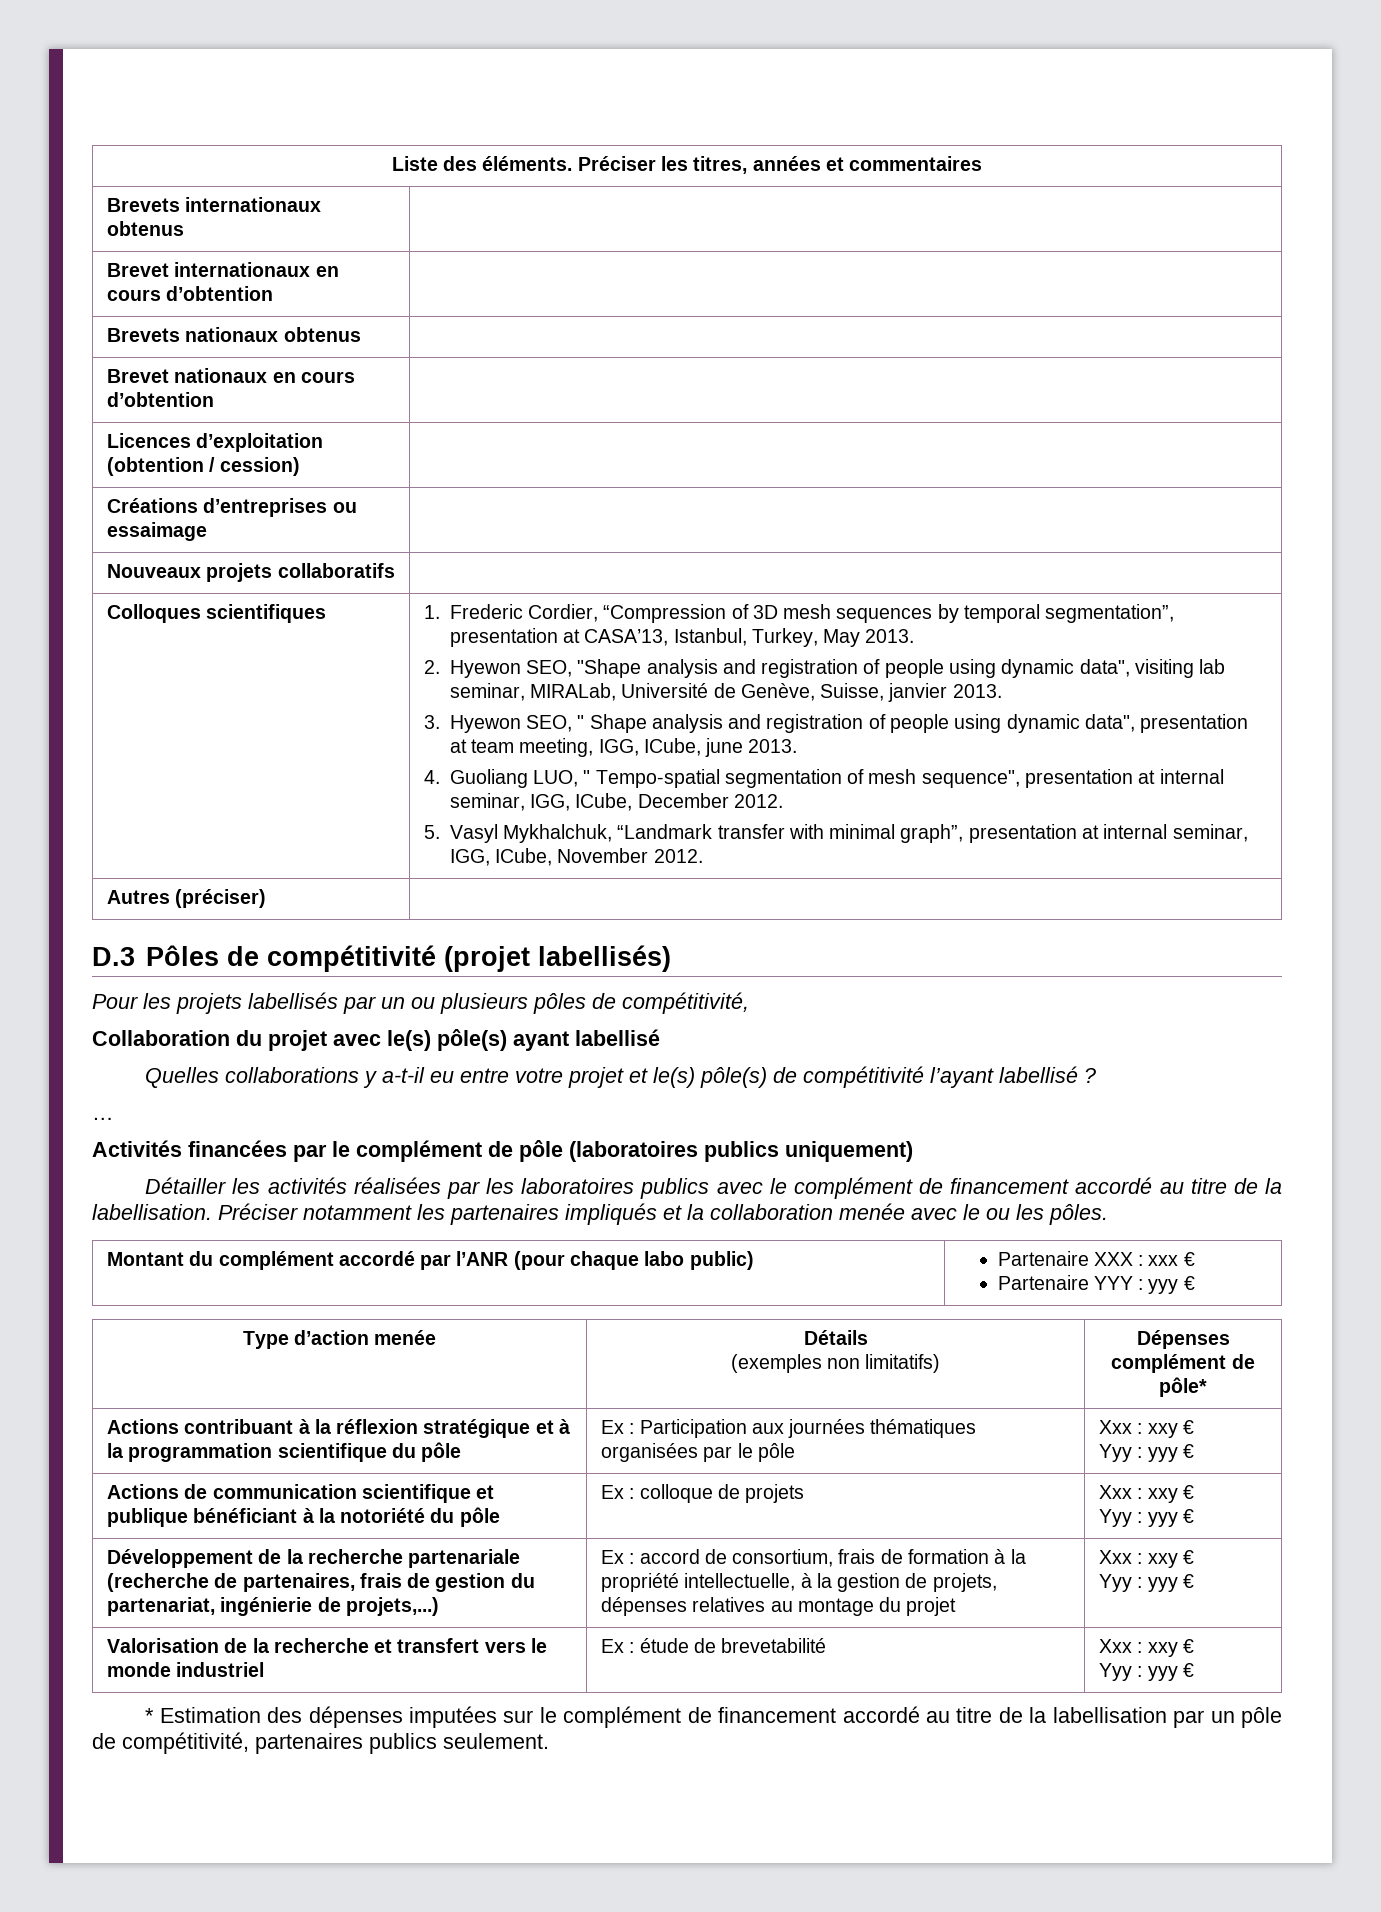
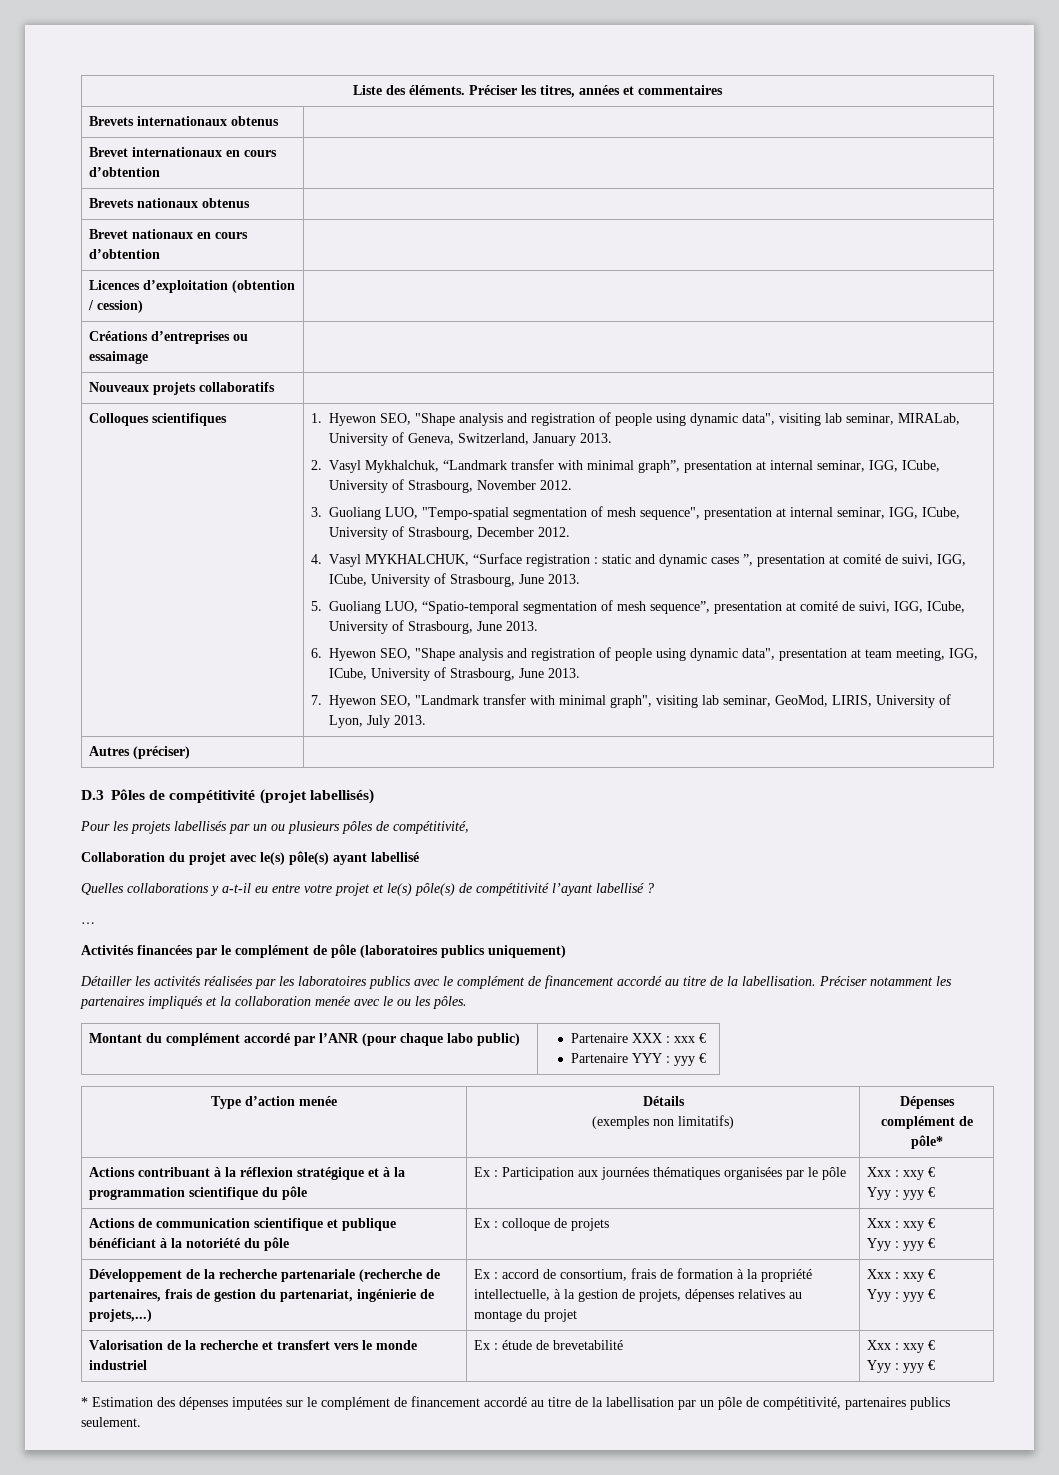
- 1. Frederic Cordier, “Compression of 3D mesh sequences by temporal segmentation”, presentation at CASA’13, Istanbul, Turkey, May 2013.
- 2. Hyewon SEO, "Shape analysis and registration of people using dynamic data", visiting lab seminar, MIRALab, Université de Genève, Suisse, janvier 2013.
- 3. Hyewon SEO, " Shape analysis and registration of people using dynamic data", presentation at team meeting, IGG, ICube, june 2013.
- 4. Guoliang LUO, " Tempo-spatial segmentation of mesh sequence", presentation at internal seminar, IGG, ICube, December 2012.
- 5. Vasyl Mykhalchuk, “Landmark transfer with minimal graph”, presentation at internal seminar, IGG, ICube, November 2012.
+ 1. Hyewon SEO, "Shape analysis and registration of people using dynamic data", visiting lab seminar, MIRALab, University of Geneva, Switzerland, January 2013.
+ 2. Vasyl Mykhalchuk, “Landmark transfer with minimal graph”, presentation at internal seminar, IGG, ICube, University of Strasbourg, November 2012.
+ 3. Guoliang LUO, "Tempo-spatial segmentation of mesh sequence", presentation at internal seminar, IGG, ICube, University of Strasbourg, December 2012.
+ 4. Vasyl MYKHALCHUK, “Surface registration : static and dynamic cases ”, presentation at comité de suivi, IGG, ICube, University of Strasbourg, June 2013.
+ 5. Guoliang LUO, “Spatio-temporal segmentation of mesh sequence”, presentation at comité de suivi, IGG, ICube, University of Strasbourg, June 2013.
+ 6. Hyewon SEO, "Shape analysis and registration of people using dynamic data", presentation at team meeting, IGG, ICube, University of Strasbourg, June 2013.
+ 7. Hyewon SEO, "Landmark transfer with minimal graph", visiting lab seminar, GeoMod, LIRIS, University of Lyon, July 2013.

